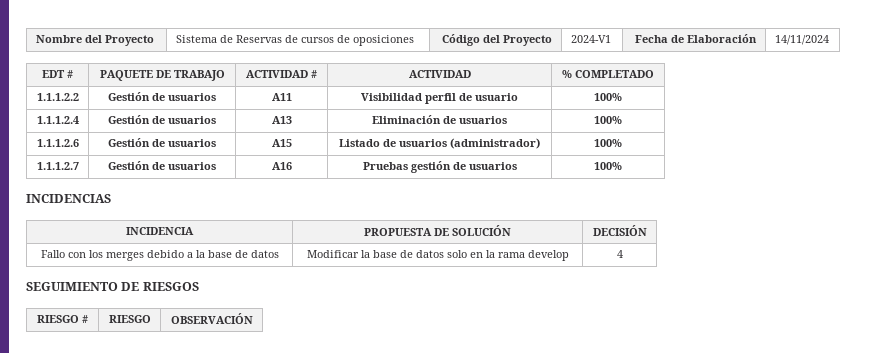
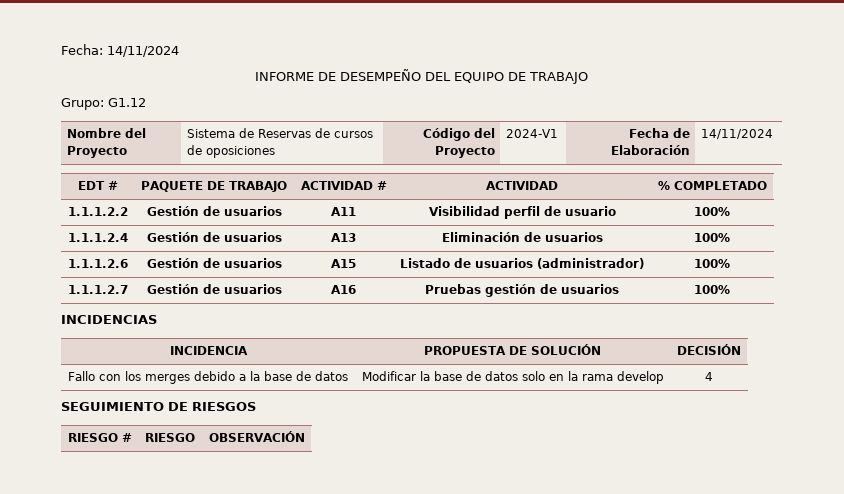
+ Fecha: 14/11/2024
+ INFORME DE DESEMPEÑO DEL EQUIPO DE TRABAJO
+ Grupo: G1.12

